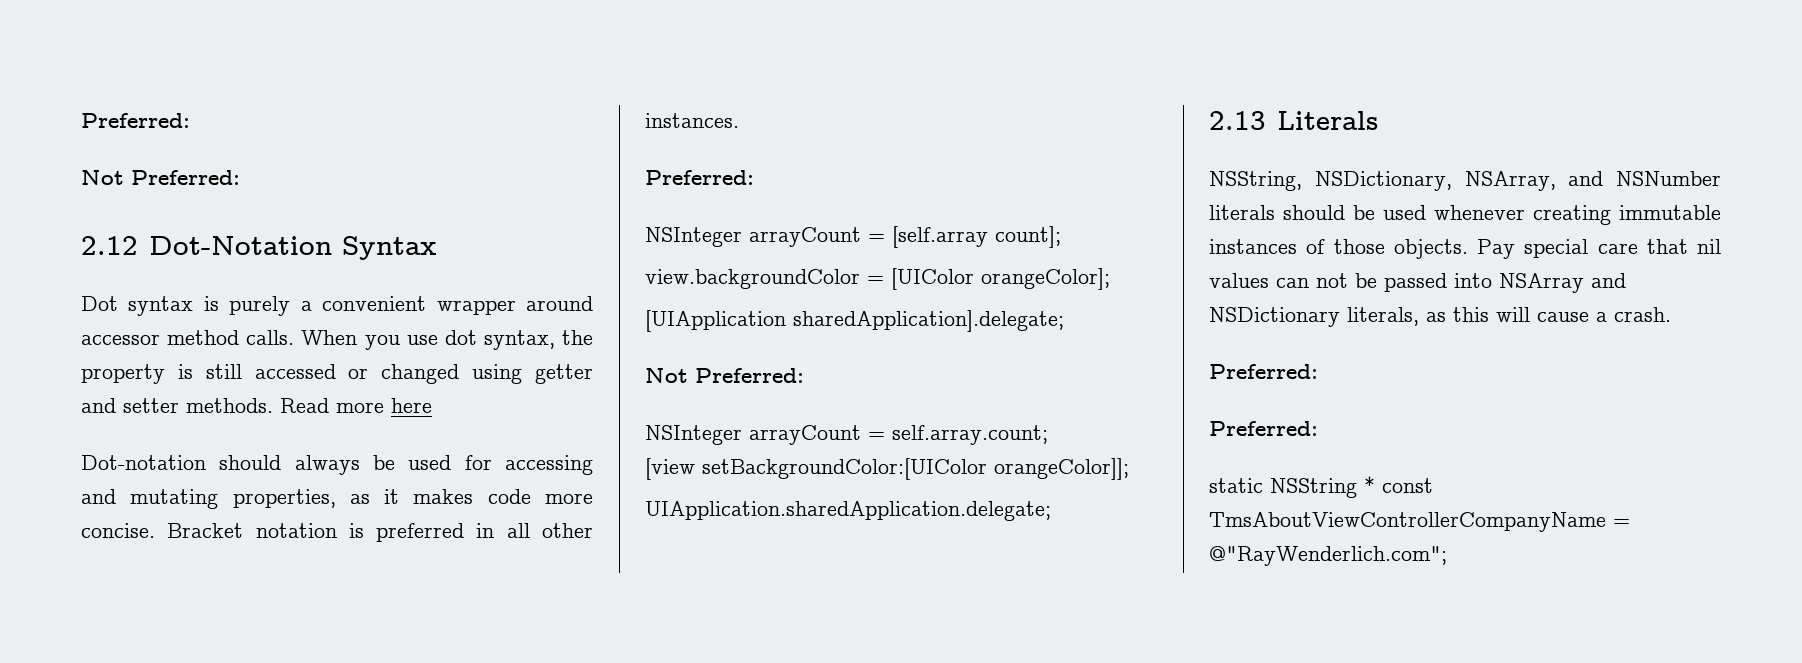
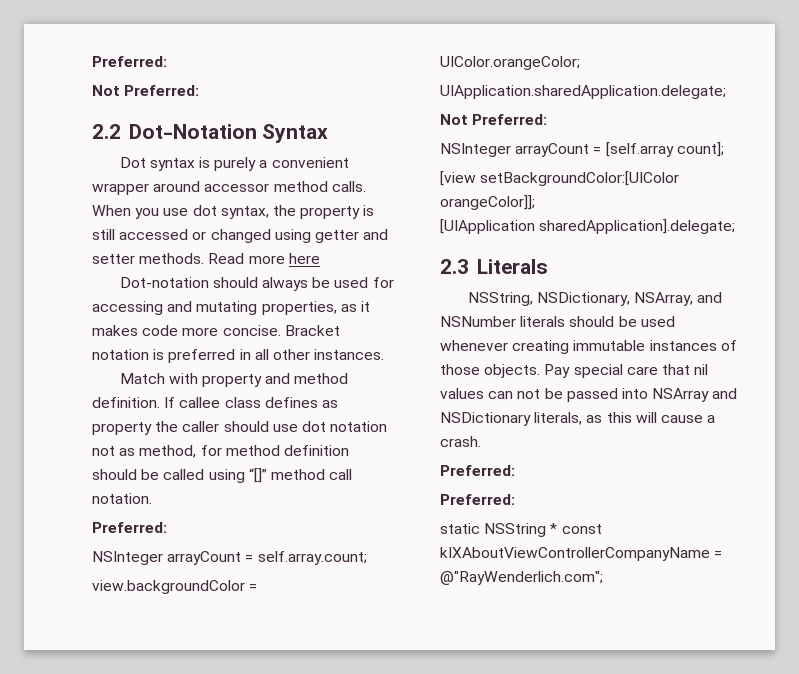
- 2.12 Dot-Notation Syntax
+ 2.2 Dot-Notation Syntax
  Bracket notation is preferred in all other instances.
+ Match with property and method definition. If callee class defines as property the caller should use dot notation not as method, for method definition should be called using “[]” method call notation.
  Preferred:
+ NSInteger arrayCount = self.array.count;
+ view.backgroundColor = UIColor.orangeColor;
+ UIApplication.sharedApplication.delegate;
+ Not Preferred:
- view.backgroundColor = [UIColor orangeColor];
- [UIApplication sharedApplication].delegate;
- Not Preferred:
- NSInteger arrayCount = self.array.count;
- UIApplication.sharedApplication.delegate;
- 2.13 Literals
+ [UIApplication sharedApplication].delegate;
+ 2.3 Literals
- static NSString * const TmsAboutViewControllerCompanyName = @"RayWenderlich.com";
+ static NSString * const kIXAboutViewControllerCompanyName = @"RayWenderlich.com";

